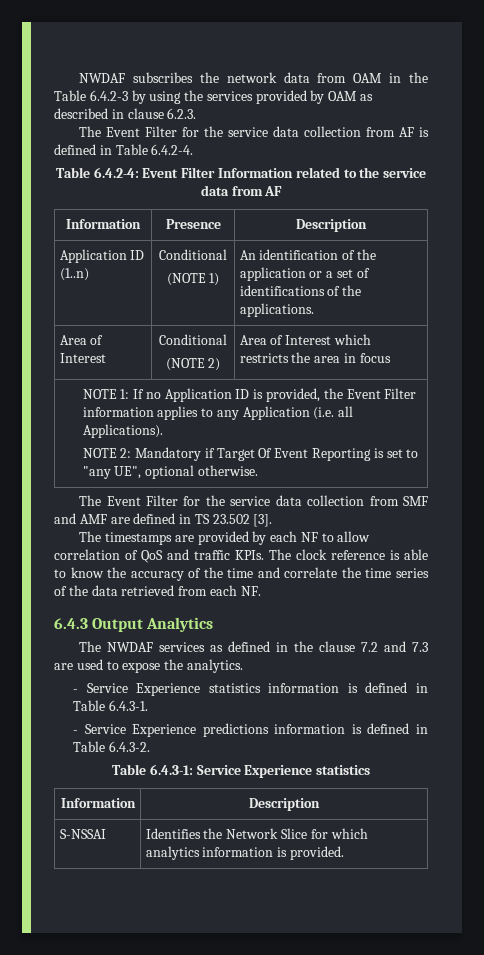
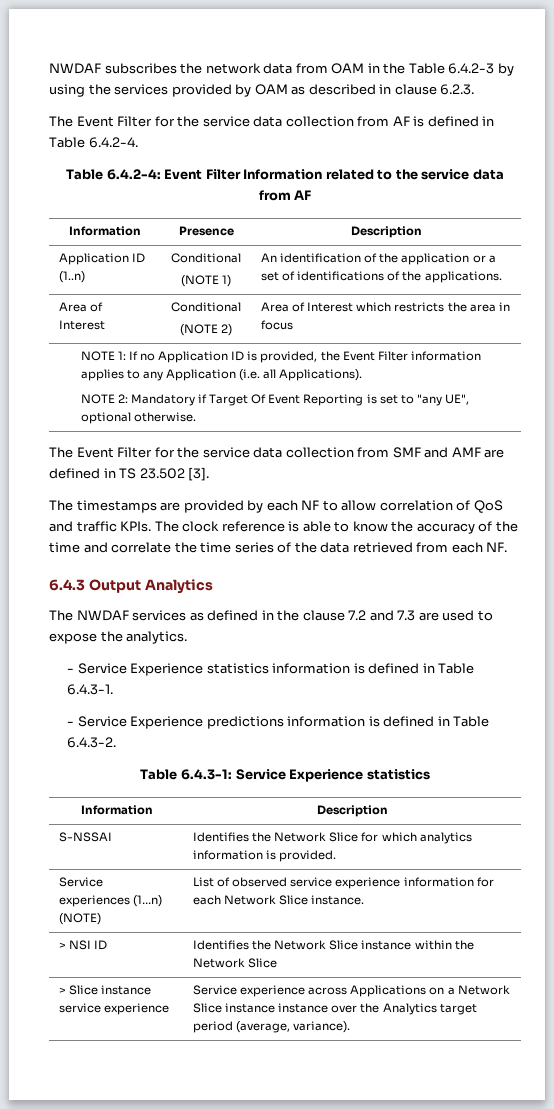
+ Service experiences (1…n) (NOTE) | List of observed service experience information for each Network Slice instance.
+ > NSI ID | Identifies the Network Slice instance within the Network Slice
+ > Slice instance service experience | Service experience across Applications on a Network Slice instance instance over the Analytics target period (average, variance).

